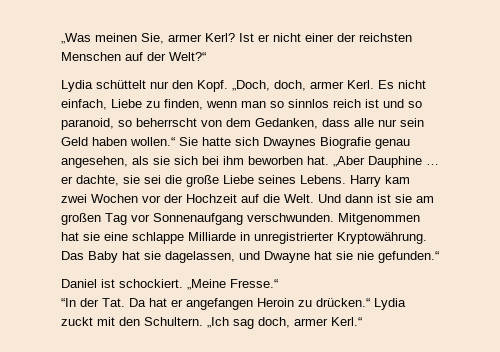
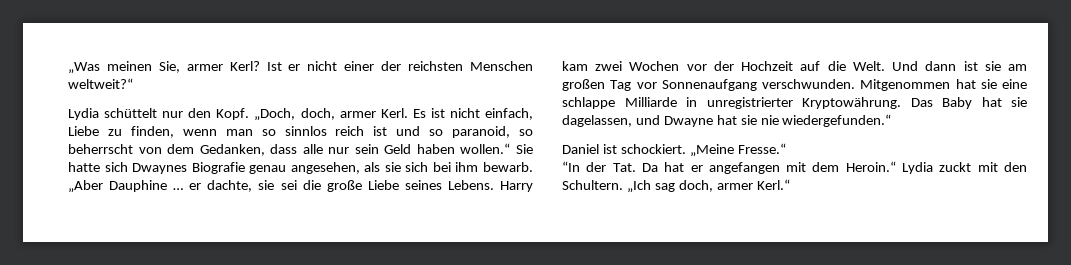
- Ist er nicht einer der reichsten Menschen auf der Welt?“
+ Ist er nicht einer der reichsten Menschen weltweit?“
- Es nicht einfach, Liebe zu finden, wenn man so sinnlos reich ist und so paranoid, so beherrscht von dem Gedanken, dass alle nur sein Geld haben wollen.“ Sie hatte sich Dwaynes Biografie genau angesehen, als sie sich bei ihm beworben hat.
+ Es ist nicht einfach, Liebe zu finden, wenn man so sinnlos reich ist und so paranoid, so beherrscht von dem Gedanken, dass alle nur sein Geld haben wollen.“ Sie hatte sich Dwaynes Biografie genau angesehen, als sie sich bei ihm bewarb.
- Das Baby hat sie dagelassen, und Dwayne hat sie nie gefunden.“
+ Das Baby hat sie dagelassen, und Dwayne hat sie nie wiedergefunden.“
- “In der Tat. Da hat er angefangen Heroin zu drücken.“ Lydia zuckt mit den Schultern.
+ “In der Tat. Da hat er angefangen mit dem Heroin.“ Lydia zuckt mit den Schultern.

